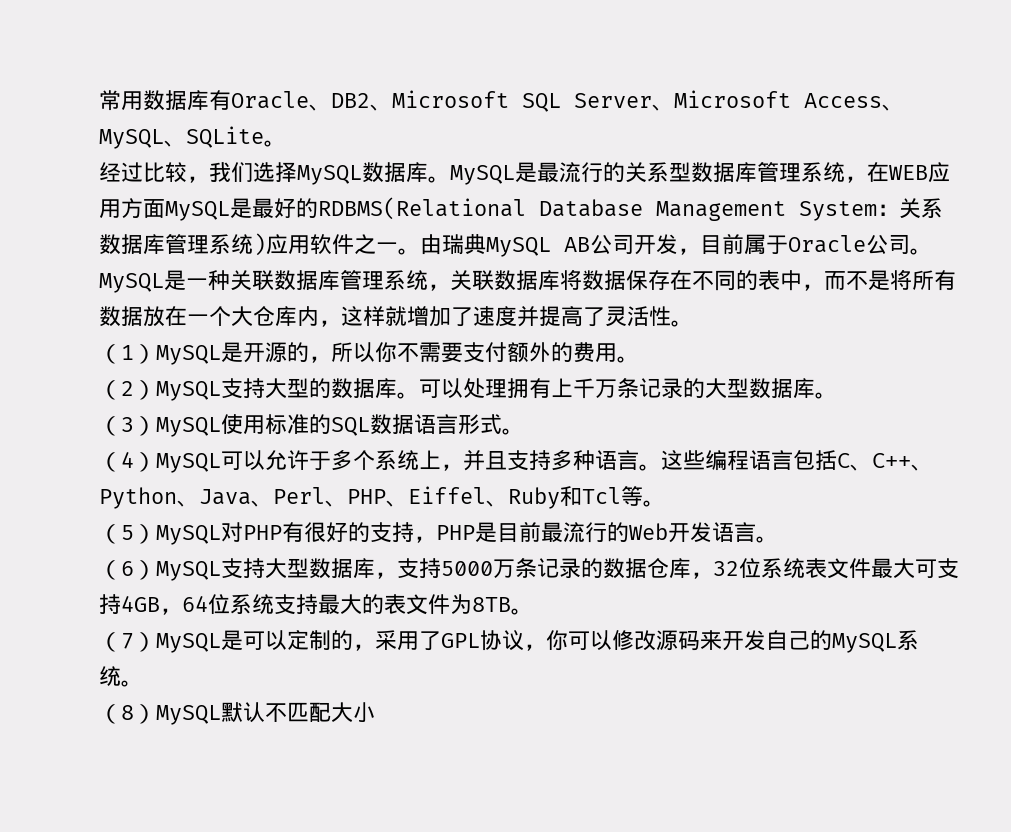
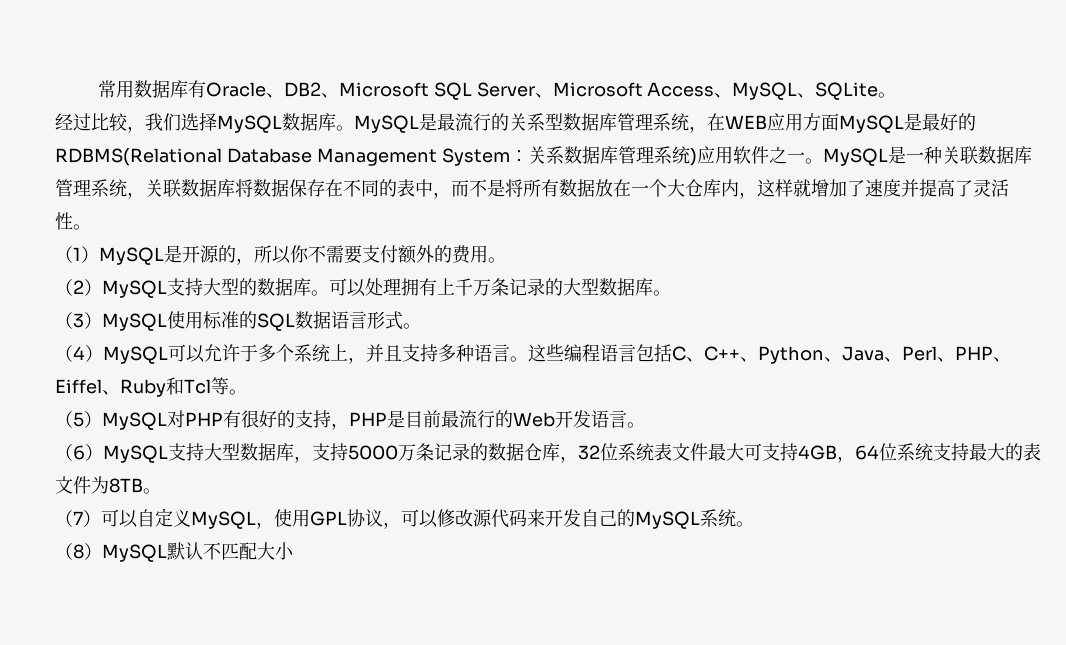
- 由瑞典MySQL AB公司开发，目前属于Oracle公司。
- （7）MySQL是可以定制的，采用了GPL协议，你可以修改源码来开发自己的MySQL系统。
+ （7）可以自定义MySQL，使用GPL协议，可以修改源代码来开发自己的MySQL系统。

